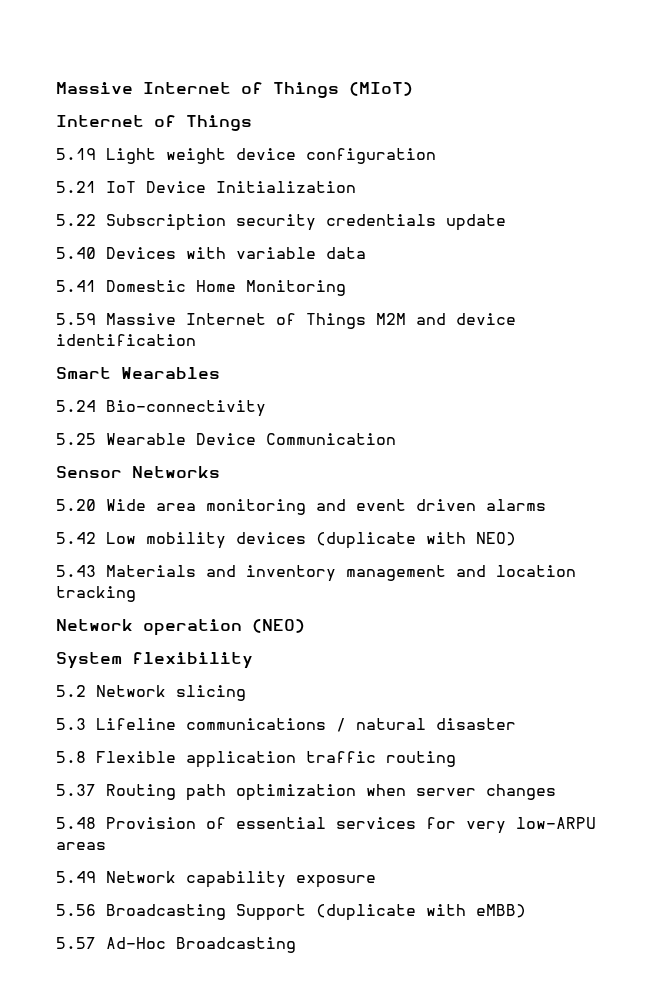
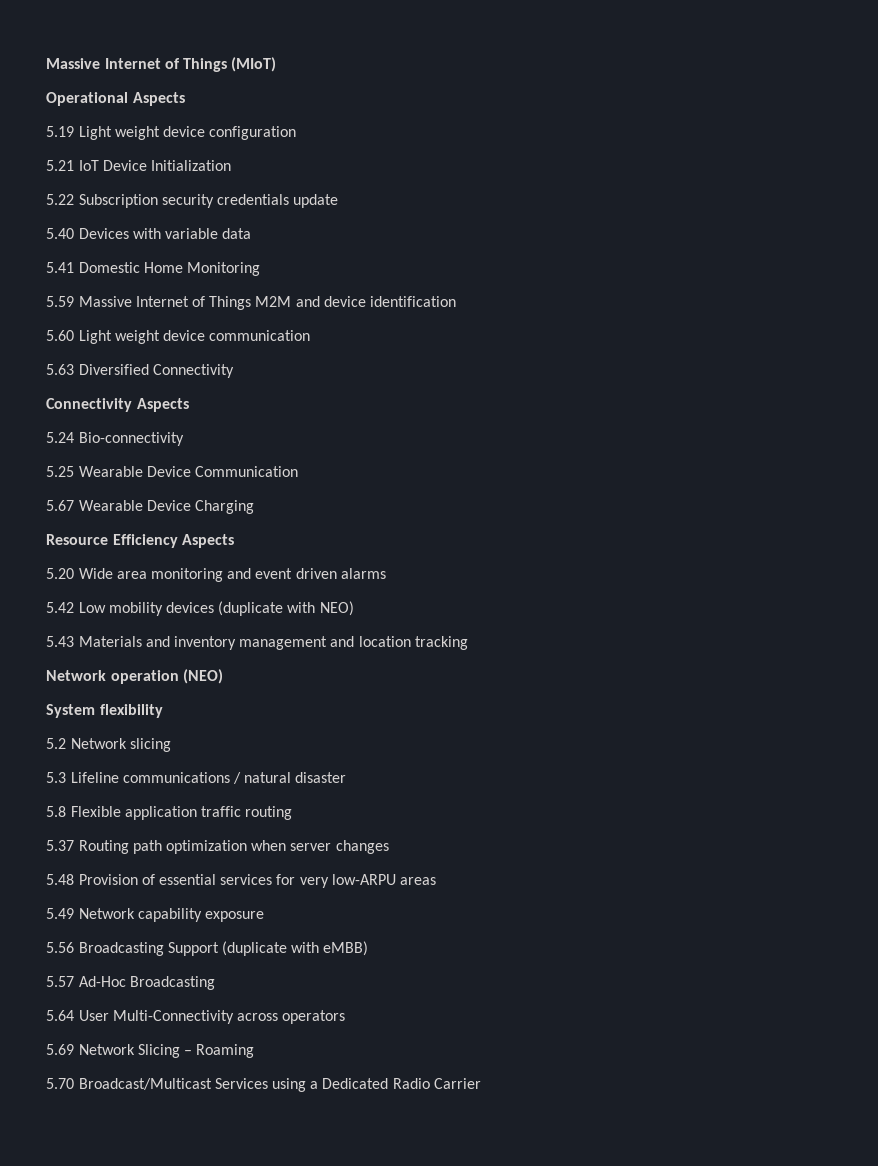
  Massive Internet of Things (MIoT)
- Internet of Things
+ Operational Aspects
- Smart Wearables
+ 5.60 Light weight device communication
+ 5.63 Diversified Connectivity
+ Connectivity Aspects
- Sensor Networks
+ 5.67 Wearable Device Charging
+ Resource Efficiency Aspects
+ 5.64 User Multi-Connectivity across operators
+ 5.69 Network Slicing – Roaming
+ 5.70 Broadcast/Multicast Services using a Dedicated Radio Carrier

